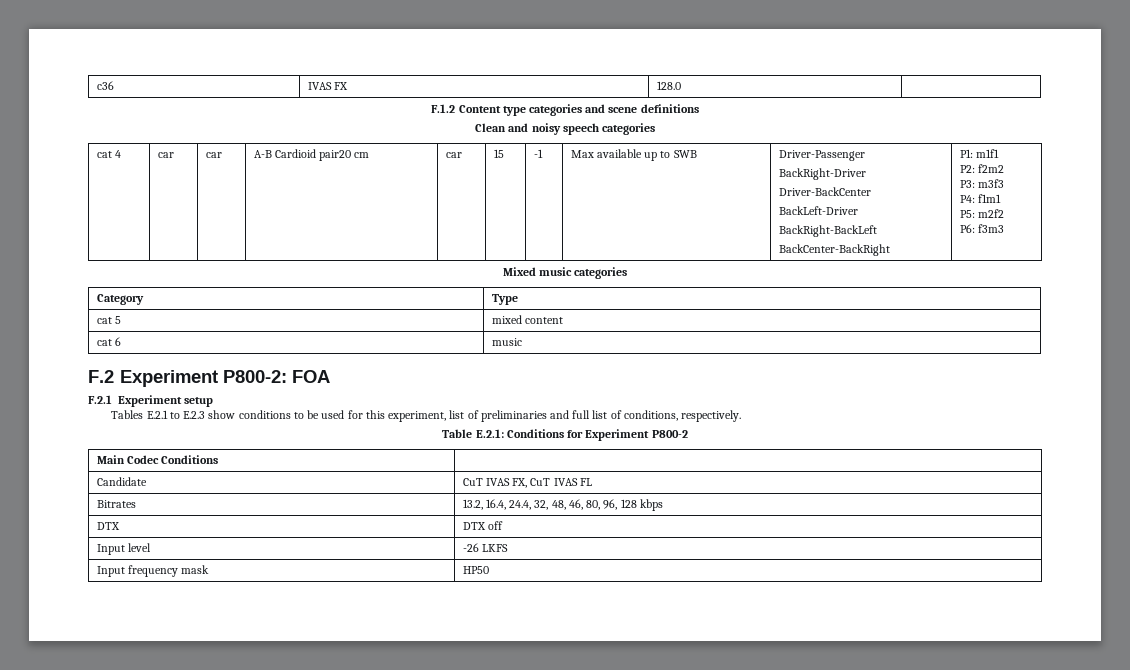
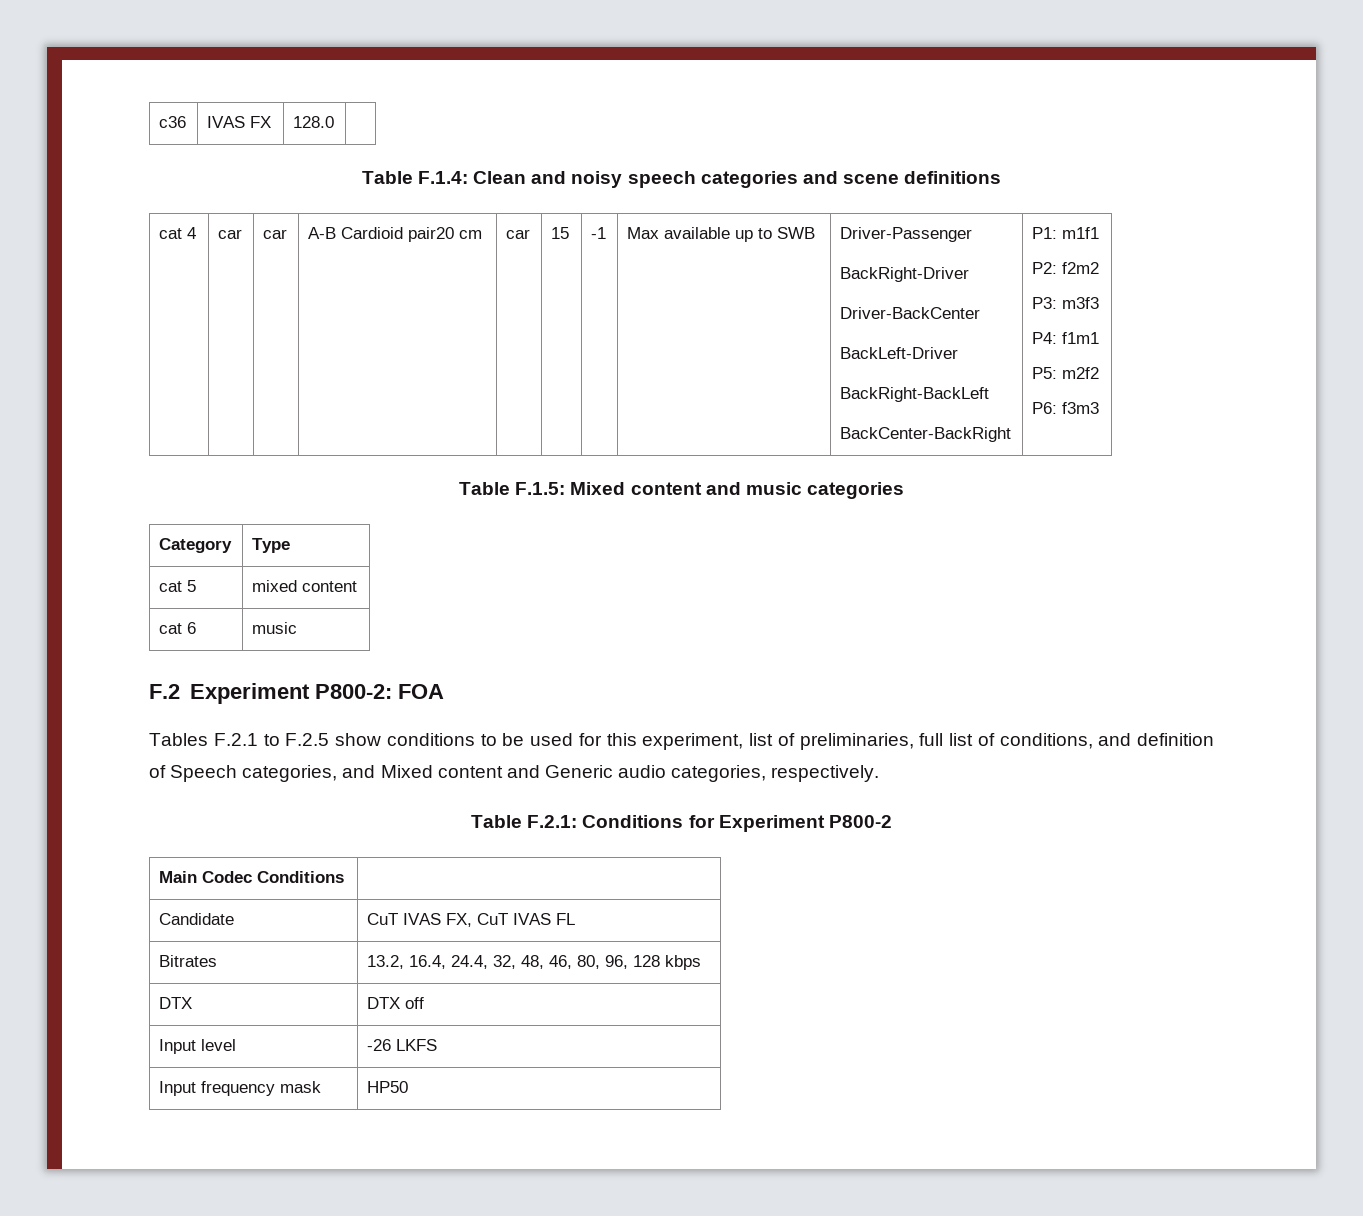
- F.1.2 Content type categories and scene definitions
- Clean and noisy speech categories
+ Table F.1.4: Clean and noisy speech categories and scene definitions
- Mixed music categories
+ Table F.1.5: Mixed content and music categories
- F.2.1 Experiment setup
- Tables E.2.1 to E.2.3 show conditions to be used for this experiment, list of preliminaries and full list of conditions, respectively.
+ Tables F.2.1 to F.2.5 show conditions to be used for this experiment, list of preliminaries, full list of conditions, and definition of Speech categories, and Mixed content and Generic audio categories, respectively.
- Table E.2.1: Conditions for Experiment P800-2
+ Table F.2.1: Conditions for Experiment P800-2

